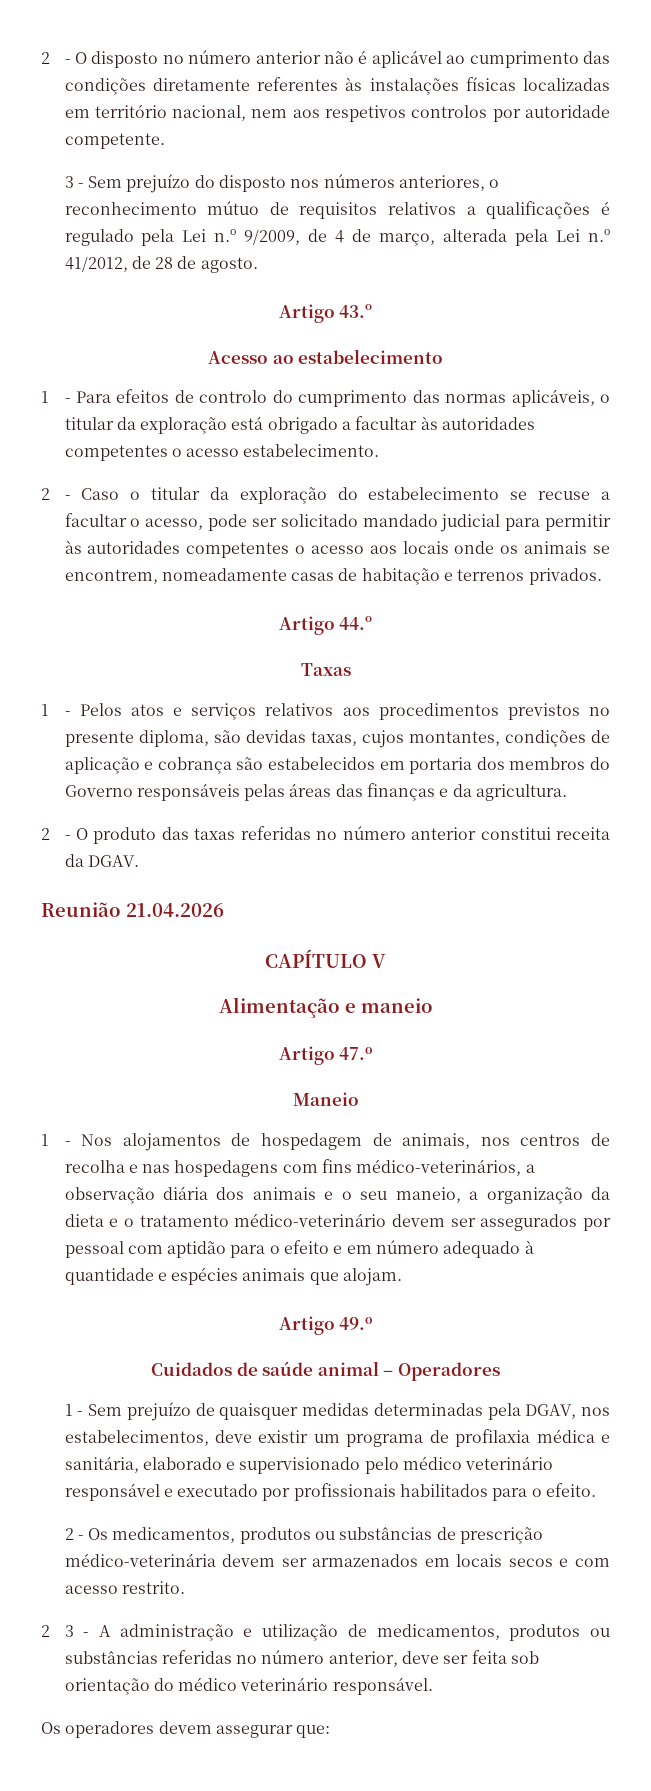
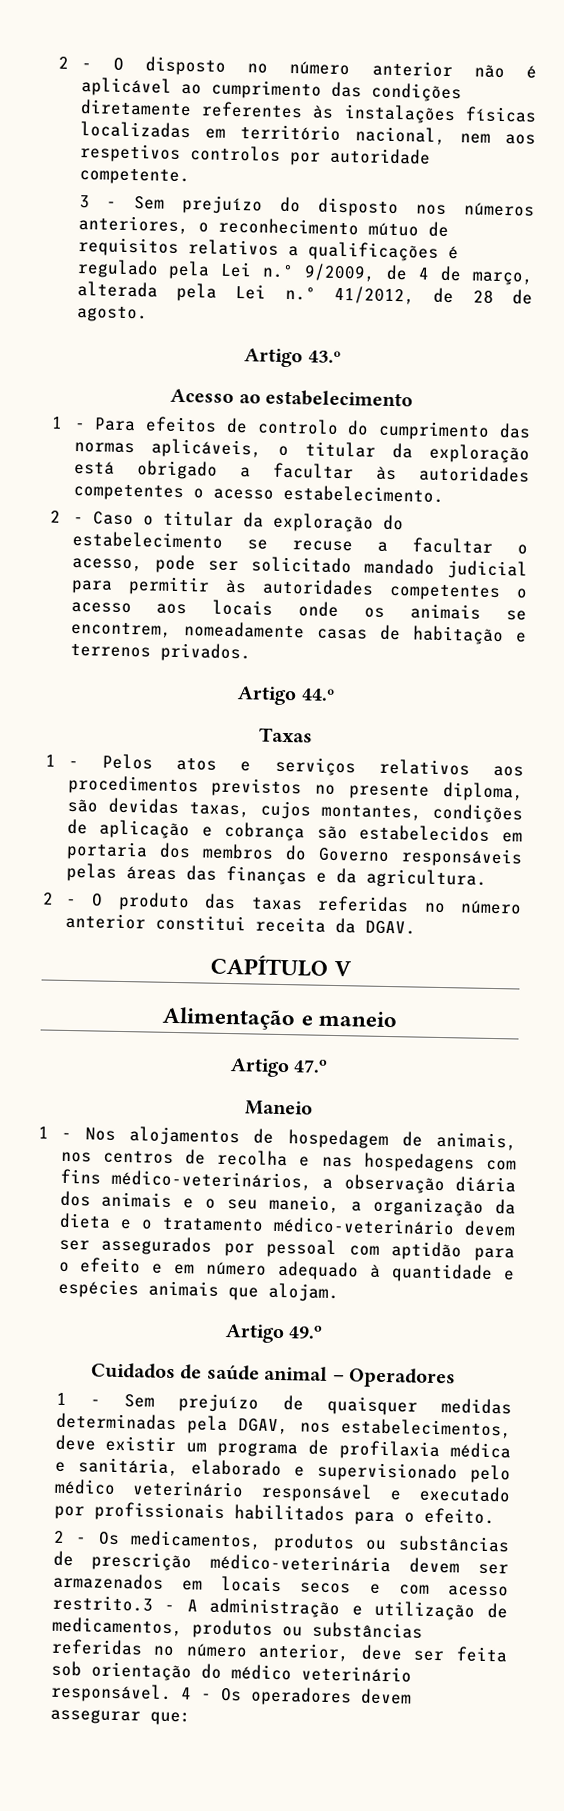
- Reunião 21.04.2026
- 2 - Os medicamentos, produtos ou substâncias de prescrição médico-veterinária devem ser armazenados em locais secos e com acesso restrito.
- 2 3 - A administração e utilização de medicamentos, produtos ou substâncias referidas no número anterior, deve ser feita sob orientação do médico veterinário responsável.
- Os operadores devem assegurar que:
+ 2 - Os medicamentos, produtos ou substâncias de prescrição médico-veterinária devem ser armazenados em locais secos e com acesso restrito.3 - A administração e utilização de medicamentos, produtos ou substâncias referidas no número anterior, deve ser feita sob orientação do médico veterinário responsável. 4 - Os operadores devem assegurar que:

